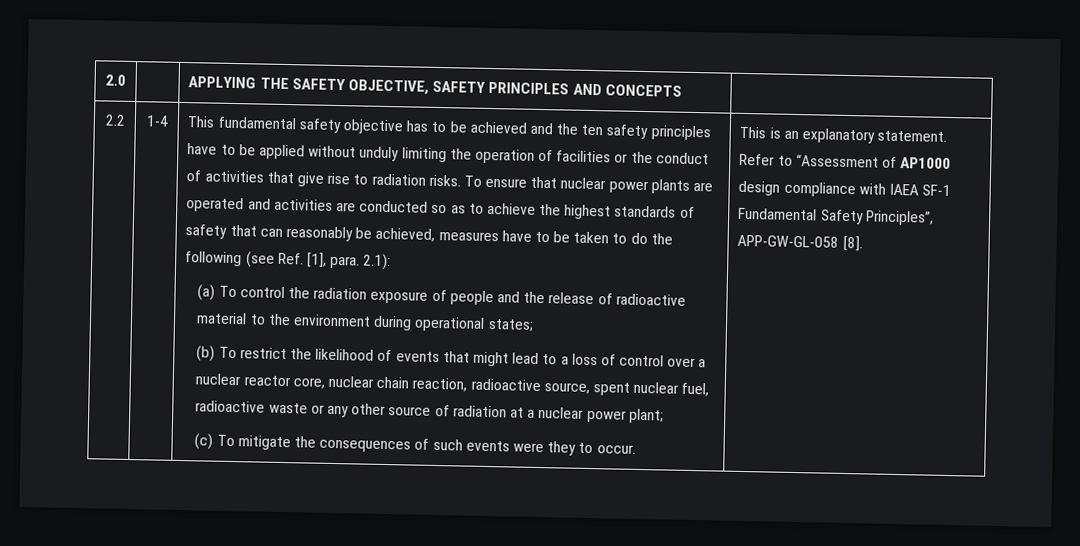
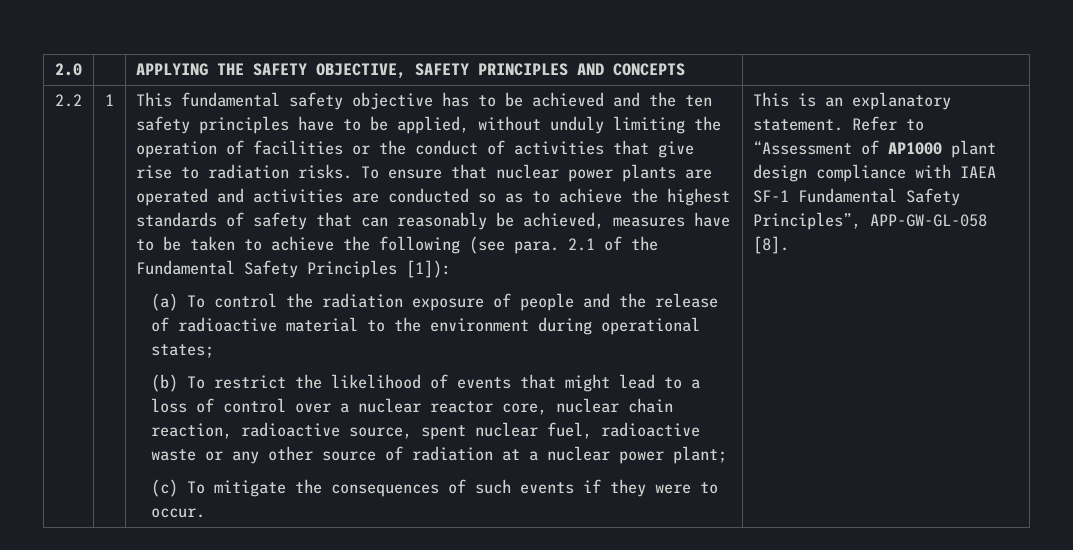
- 2.2 | 1-4
+ 2.2 | 1
- This fundamental safety objective has to be achieved and the ten safety principles have to be applied without unduly limiting the operation of facilities or the conduct of activities that give rise to radiation risks.
+ This fundamental safety objective has to be achieved and the ten safety principles have to be applied, without unduly limiting the operation of facilities or the conduct of activities that give rise to radiation risks.
- To ensure that nuclear power plants are operated and activities are conducted so as to achieve the highest standards of safety that can reasonably be achieved, measures have to be taken to do the following (see Ref. [1], para. 2.1):
+ To ensure that nuclear power plants are operated and activities are conducted so as to achieve the highest standards of safety that can reasonably be achieved, measures have to be taken to achieve the following (see para. 2.1 of the Fundamental Safety Principles [1]):
- (c) To mitigate the consequences of such events were they to occur.
+ (c) To mitigate the consequences of such events if they were to occur.
- Refer to “Assessment of AP1000 design compliance with IAEA SF-1 Fundamental Safety Principles”, APP-GW-GL-058 [8].
+ Refer to “Assessment of AP1000 plant design compliance with IAEA SF-1 Fundamental Safety Principles”, APP-GW-GL-058 [8].

